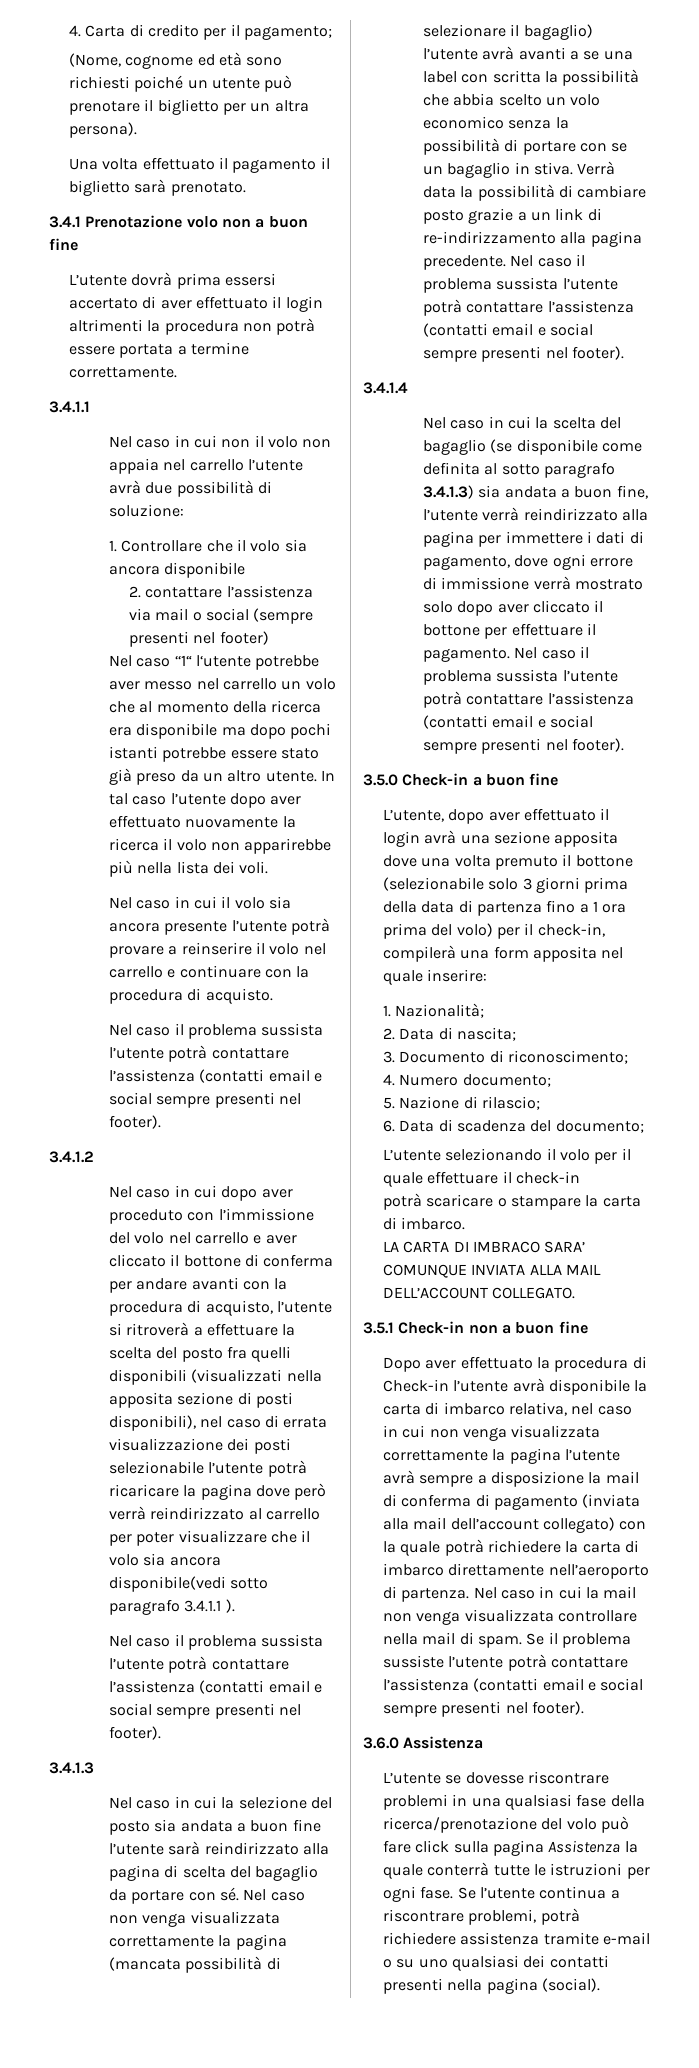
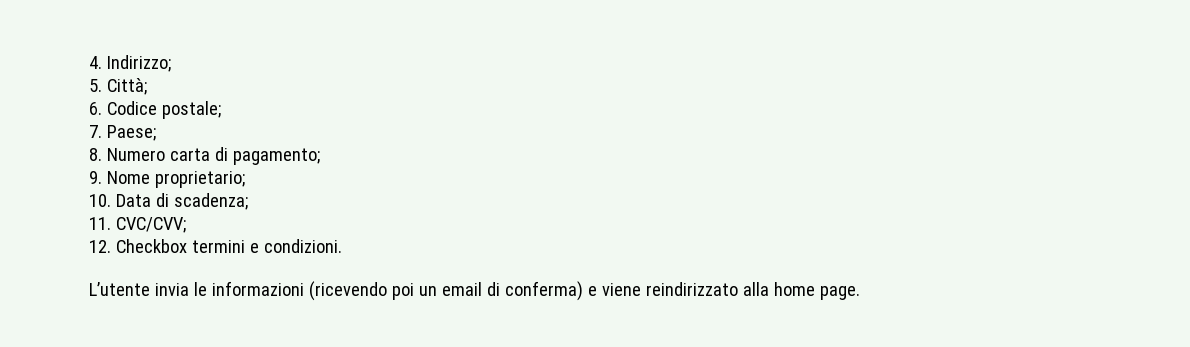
- 4. Carta di credito per il pagamento;
- (Nome, cognome ed età sono richiesti poiché un utente può prenotare il biglietto per un altra persona).
- Una volta effettuato il pagamento il biglietto sarà prenotato.
- 3.4.1 Prenotazione volo non a buon fine
- L’utente dovrà prima essersi accertato di aver effettuato il login altrimenti la procedura non potrà essere portata a termine correttamente.
- 3.4.1.1
- Nel caso in cui non il volo non appaia nel carrello l’utente avrà due possibilità di soluzione:
- 1. Controllare che il volo sia ancora disponibile
- 2. contattare l’assistenza via mail o social (sempre presenti nel footer)
- Nel caso ‘‘1“ l‘utente potrebbe aver messo nel carrello un volo che al momento della ricerca era disponibile ma dopo pochi istanti potrebbe essere stato già preso da un altro utente. In tal caso l’utente dopo aver effettuato nuovamente la ricerca il volo non apparirebbe più nella lista dei voli.
- Nel caso in cui il volo sia ancora presente l’utente potrà provare a reinserire il volo nel carrello e continuare con la procedura di acquisto.
- Nel caso il problema sussista l’utente potrà contattare l’assistenza (contatti email e social sempre presenti nel footer).
- 3.4.1.2
- Nel caso in cui dopo aver proceduto con l’immissione del volo nel carrello e aver cliccato il bottone di conferma per andare avanti con la procedura di acquisto, l’utente si ritroverà a effettuare la scelta del posto fra quelli disponibili (visualizzati nella apposita sezione di posti disponibili), nel caso di errata visualizzazione dei posti selezionabile l’utente potrà ricaricare la pagina dove però verrà reindirizzato al carrello per poter visualizzare che il volo sia ancora disponibile(vedi sotto paragrafo 3.4.1.1 ).
- Nel caso il problema sussista l’utente potrà contattare l’assistenza (contatti email e social sempre presenti nel footer).
- 3.4.1.3
- Nel caso in cui la selezione del posto sia andata a buon fine l’utente sarà reindirizzato alla pagina di scelta del bagaglio da portare con sé. Nel caso non venga visualizzata correttamente la pagina (mancata possibilità di selezionare il bagaglio) l’utente avrà avanti a se una label con scritta la possibilità che abbia scelto un volo economico senza la possibilità di portare con se un bagaglio in stiva. Verrà data la possibilità di cambiare posto grazie a un link di re-indirizzamento alla pagina precedente. Nel caso il problema sussista l’utente potrà contattare l’assistenza (contatti email e social sempre presenti nel footer).
- 3.4.1.4
- Nel caso in cui la scelta del bagaglio (se disponibile come definita al sotto paragrafo 3.4.1.3) sia andata a buon fine, l’utente verrà reindirizzato alla pagina per immettere i dati di pagamento, dove ogni errore di immissione verrà mostrato solo dopo aver cliccato il bottone per effettuare il pagamento. Nel caso il problema sussista l’utente potrà contattare l’assistenza (contatti email e social sempre presenti nel footer).
- 3.5.0 Check-in a buon fine
- L’utente, dopo aver effettuato il login avrà una sezione apposita dove una volta premuto il bottone (selezionabile solo 3 giorni prima della data di partenza fino a 1 ora prima del volo) per il check-in, compilerà una form apposita nel quale inserire:
- 1. Nazionalità;
- 2. Data di nascita;
- 3. Documento di riconoscimento;
- 4. Numero documento;
- 5. Nazione di rilascio;
- 6. Data di scadenza del documento;
- L’utente selezionando il volo per il quale effettuare il check-in
- potrà scaricare o stampare la carta di imbarco.
- LA CARTA DI IMBRACO SARA’ COMUNQUE INVIATA ALLA MAIL DELL’ACCOUNT COLLEGATO.
- 3.5.1 Check-in non a buon fine
- Dopo aver effettuato la procedura di Check-in l’utente avrà disponibile la carta di imbarco relativa, nel caso in cui non venga visualizzata correttamente la pagina l’utente avrà sempre a disposizione la mail di conferma di pagamento (inviata alla mail dell’account collegato) con la quale potrà richiedere la carta di imbarco direttamente nell’aeroporto di partenza. Nel caso in cui la mail non venga visualizzata controllare nella mail di spam. Se il problema sussiste l’utente potrà contattare l’assistenza (contatti email e social sempre presenti nel footer).
- 3.6.0 Assistenza
- L’utente se dovesse riscontrare problemi in una qualsiasi fase della ricerca/prenotazione del volo può fare click sulla pagina Assistenza la quale conterrà tutte le istruzioni per ogni fase. Se l’utente continua a riscontrare problemi, potrà richiedere assistenza tramite e-mail o su uno qualsiasi dei contatti presenti nella pagina (social).
+ 4. Indirizzo;
+ 5. Città;
+ 6. Codice postale;
+ 7. Paese;
+ 8. Numero carta di pagamento;
+ 9. Nome proprietario;
+ 10. Data di scadenza;
+ 11. CVC/CVV;
+ 12. Checkbox termini e condizioni.
+ L’utente invia le informazioni (ricevendo poi un email di conferma) e viene reindirizzato alla home page.

